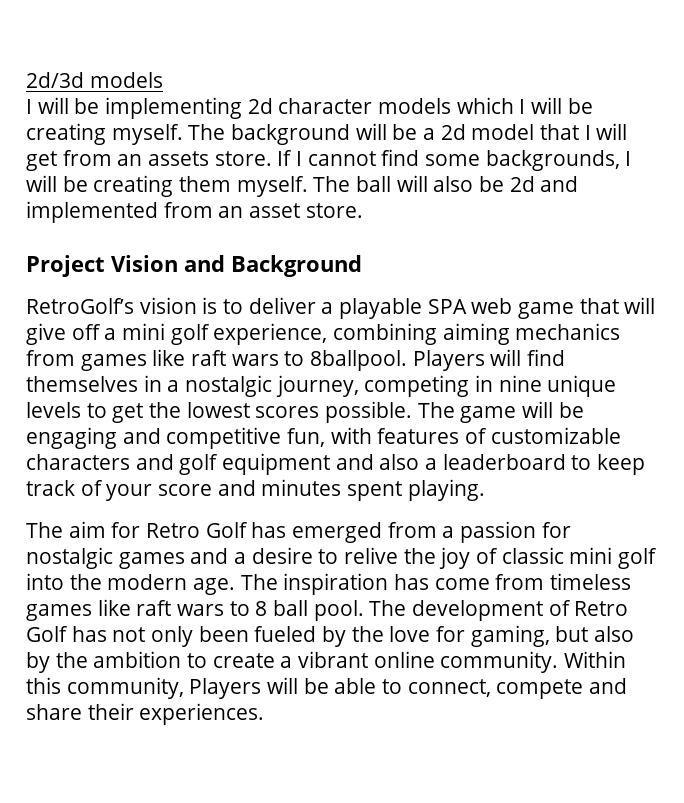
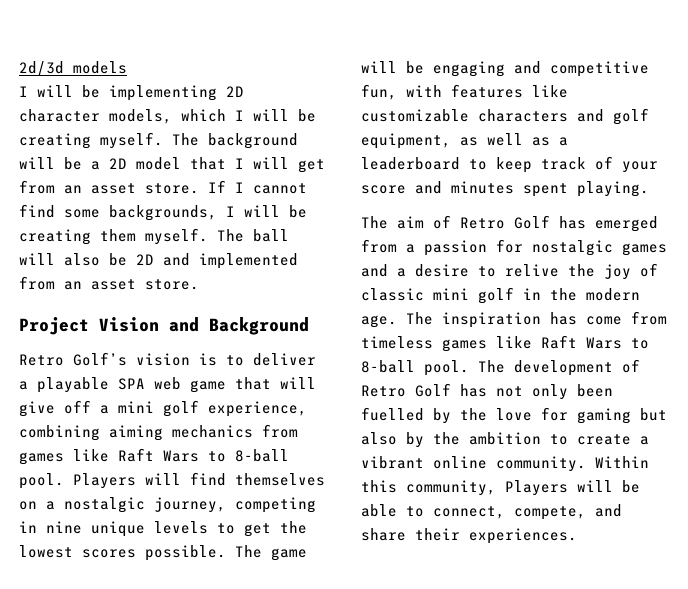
- I will be implementing 2d character models which I will be creating myself.
+ I will be implementing 2D character models, which I will be creating myself.
- The background will be a 2d model that I will get from an assets store.
+ The background will be a 2D model that I will get from an asset store.
- The ball will also be 2d and implemented from an asset store.
+ The ball will also be 2D and implemented from an asset store.
- RetroGolf’s vision is to deliver a playable SPA web game that will give off a mini golf experience, combining aiming mechanics from games like raft wars to 8ballpool.
+ Retro Golf’s vision is to deliver a playable SPA web game that will give off a mini golf experience, combining aiming mechanics from games like Raft Wars to 8-ball pool.
- Players will find themselves in a nostalgic journey, competing in nine unique levels to get the lowest scores possible.
+ Players will find themselves on a nostalgic journey, competing in nine unique levels to get the lowest scores possible.
- The game will be engaging and competitive fun, with features of customizable characters and golf equipment and also a leaderboard to keep track of your score and minutes spent playing.
+ The game will be engaging and competitive fun, with features like customizable characters and golf equipment, as well as a leaderboard to keep track of your score and minutes spent playing.
- The aim for Retro Golf has emerged from a passion for nostalgic games and a desire to relive the joy of classic mini golf into the modern age.
+ The aim of Retro Golf has emerged from a passion for nostalgic games and a desire to relive the joy of classic mini golf in the modern age.
- The inspiration has come from timeless games like raft wars to 8 ball pool.
+ The inspiration has come from timeless games like Raft Wars to 8-ball pool.
- The development of Retro Golf has not only been fueled by the love for gaming, but also by the ambition to create a vibrant online community.
+ The development of Retro Golf has not only been fuelled by the love for gaming but also by the ambition to create a vibrant online community.
- Within this community, Players will be able to connect, compete and share their experiences.
+ Within this community, Players will be able to connect, compete, and share their experiences.

